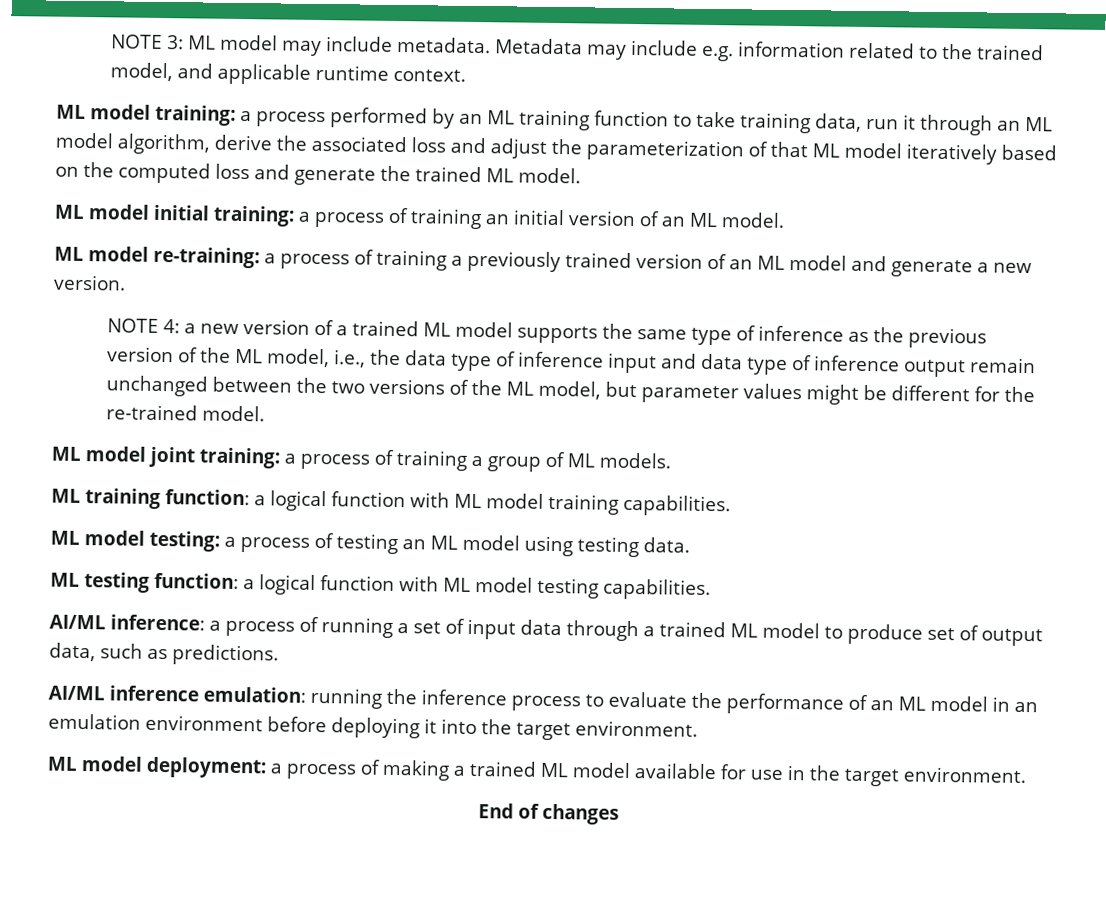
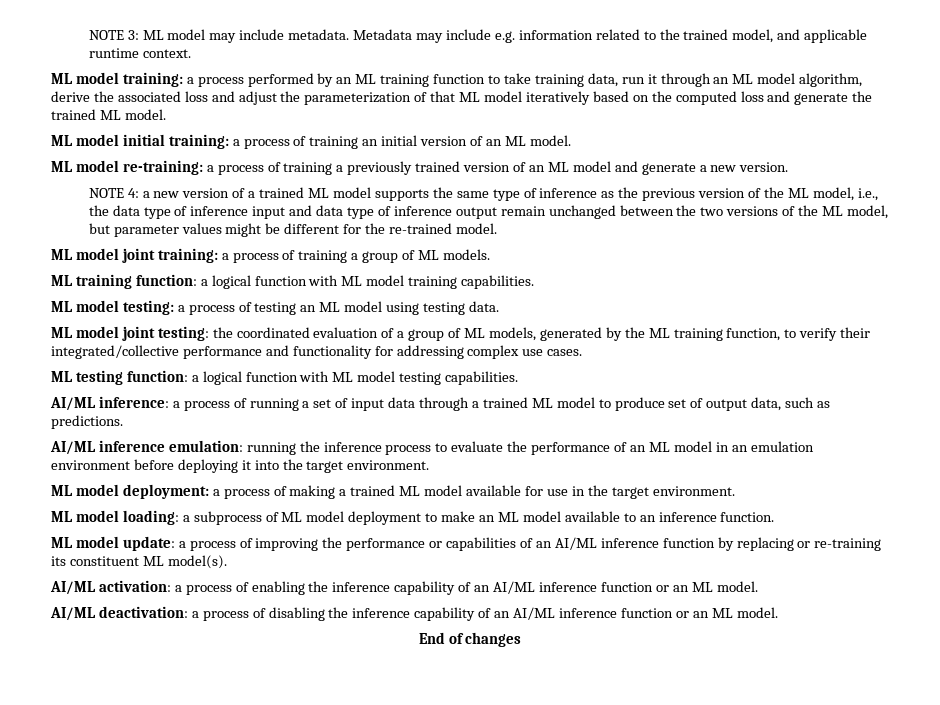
+ ML model joint testing: the coordinated evaluation of a group of ML models, generated by the ML training function, to verify their integrated/collective performance and functionality for addressing complex use cases.
+ ML model loading: a subprocess of ML model deployment to make an ML model available to an inference function.
+ ML model update: a process of improving the performance or capabilities of an AI/ML inference function by replacing or re-training its constituent ML model(s).
+ AI/ML activation: a process of enabling the inference capability of an AI/ML inference function or an ML model.
+ AI/ML deactivation: a process of disabling the inference capability of an AI/ML inference function or an ML model.

